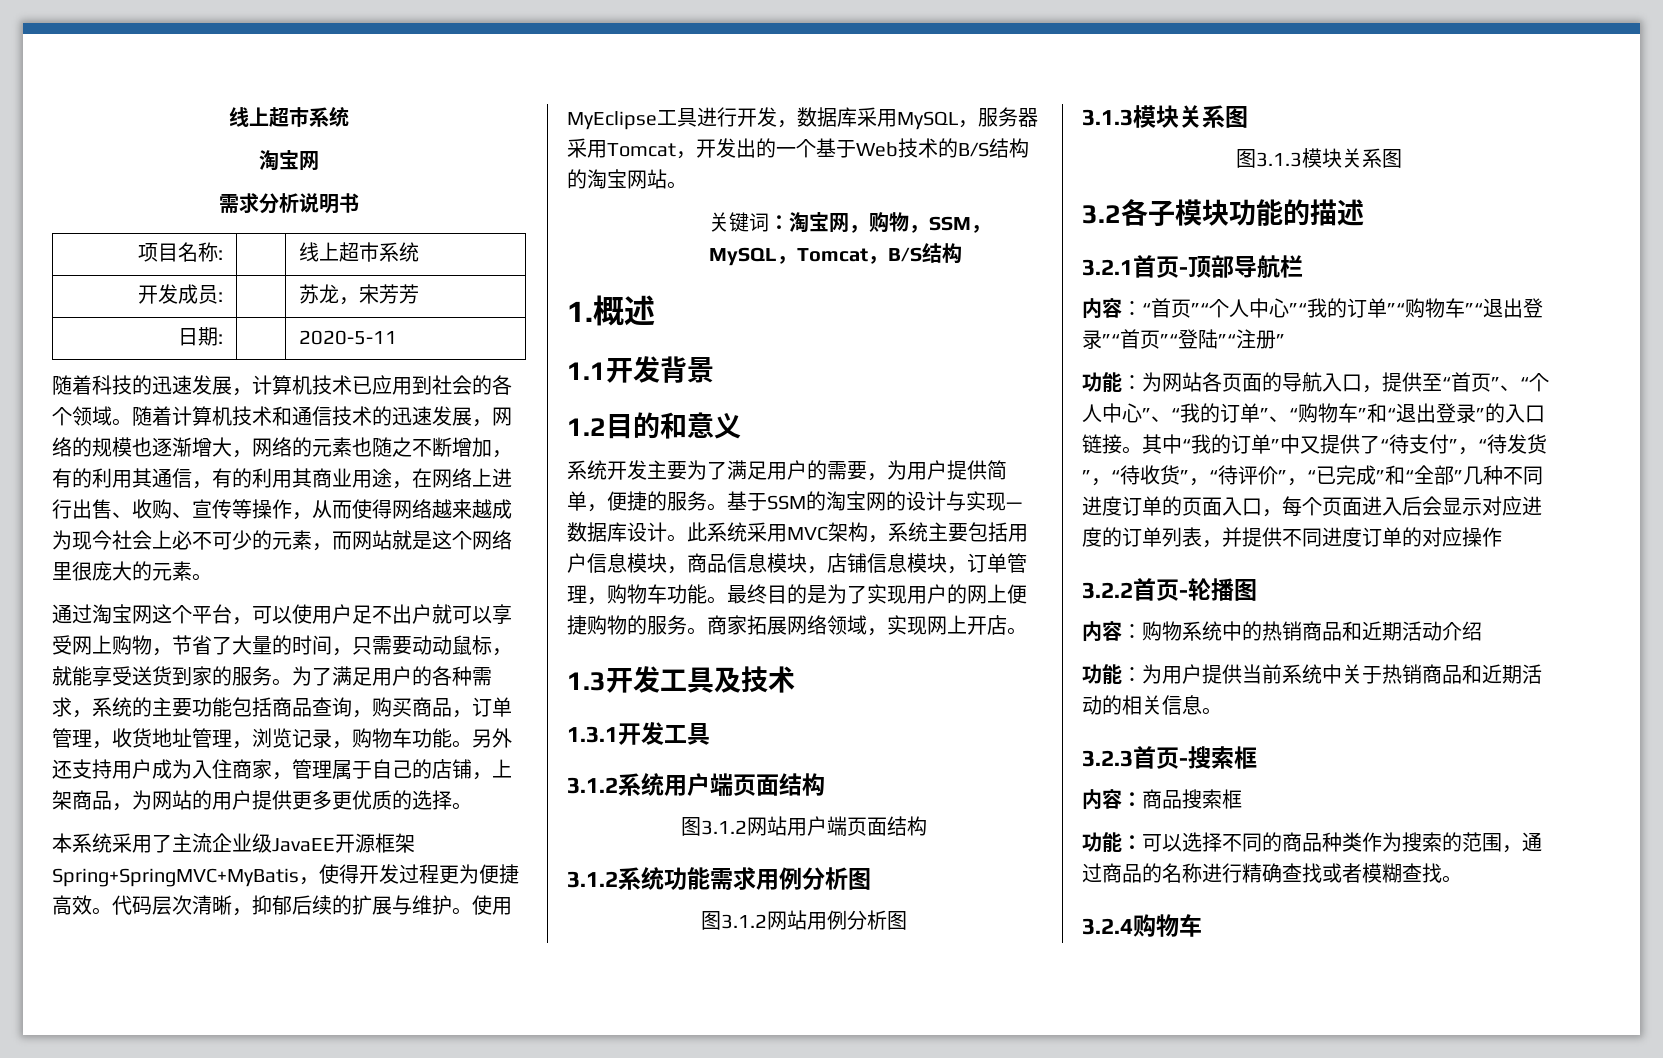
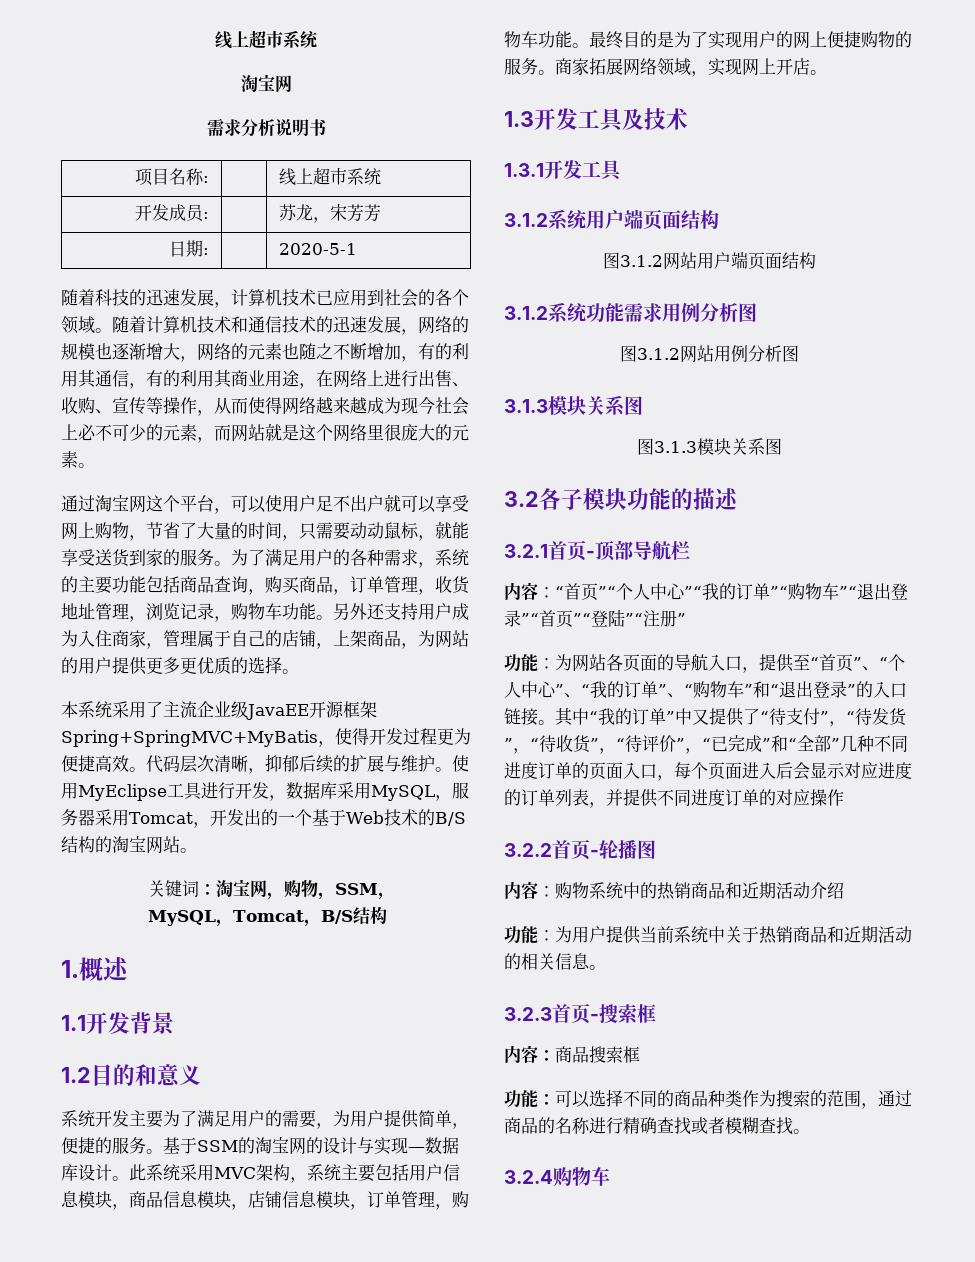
- 日期: | | 2020-5-11
+ 日期: | | 2020-5-1

